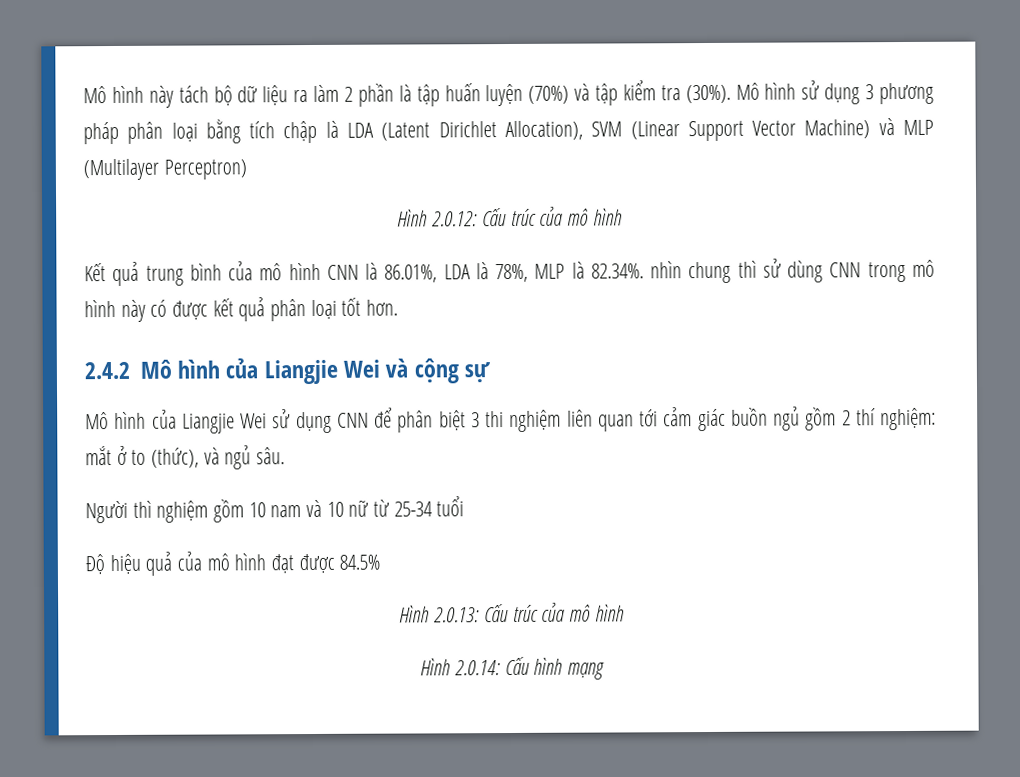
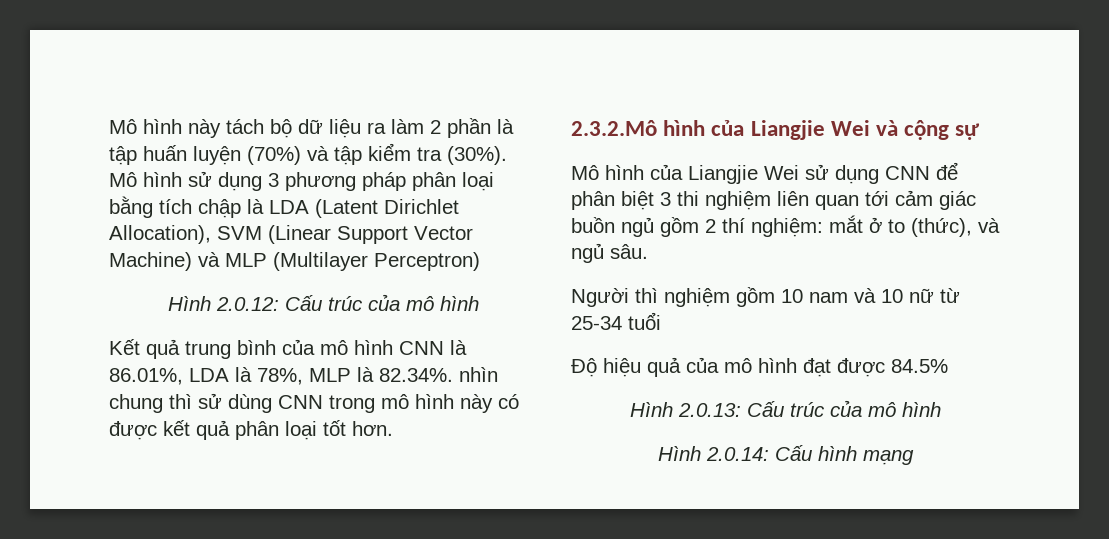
- 2.4.2 Mô hình của Liangjie Wei và cộng sự
+ 2.3.2.Mô hình của Liangjie Wei và cộng sự

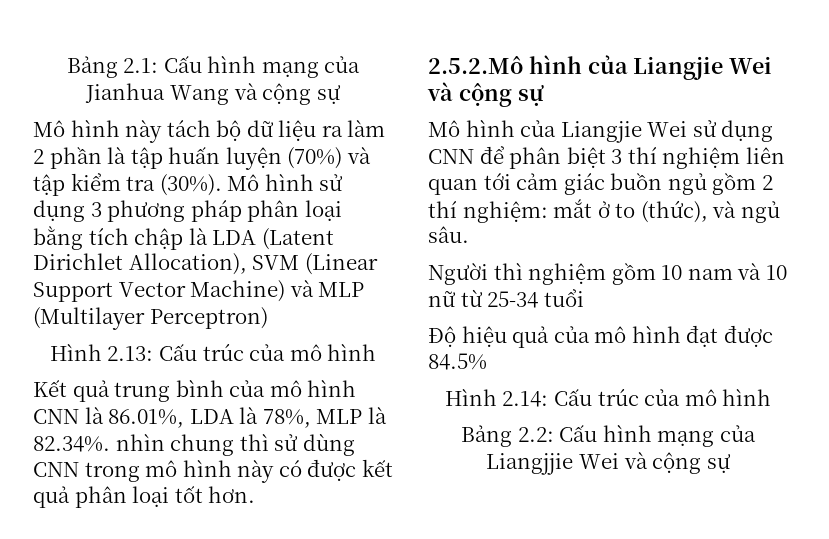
+ Bảng 2.1: Cấu hình mạng của Jianhua Wang và cộng sự
- Hình 2.0.12: Cấu trúc của mô hình
+ Hình 2.13: Cấu trúc của mô hình
- 2.3.2.Mô hình của Liangjie Wei và cộng sự
+ 2.5.2.Mô hình của Liangjie Wei và cộng sự
- Mô hình của Liangjie Wei sử dụng CNN để phân biệt 3 thi nghiệm liên quan tới cảm giác buồn ngủ gồm 2 thí nghiệm: mắt ở to (thức), và ngủ sâu.
+ Mô hình của Liangjie Wei sử dụng CNN để phân biệt 3 thí nghiệm liên quan tới cảm giác buồn ngủ gồm 2 thí nghiệm: mắt ở to (thức), và ngủ sâu.
- Hình 2.0.13: Cấu trúc của mô hình
- Hình 2.0.14: Cấu hình mạng
+ Hình 2.14: Cấu trúc của mô hình
+ Bảng 2.2: Cấu hình mạng của Liangjjie Wei và cộng sự

